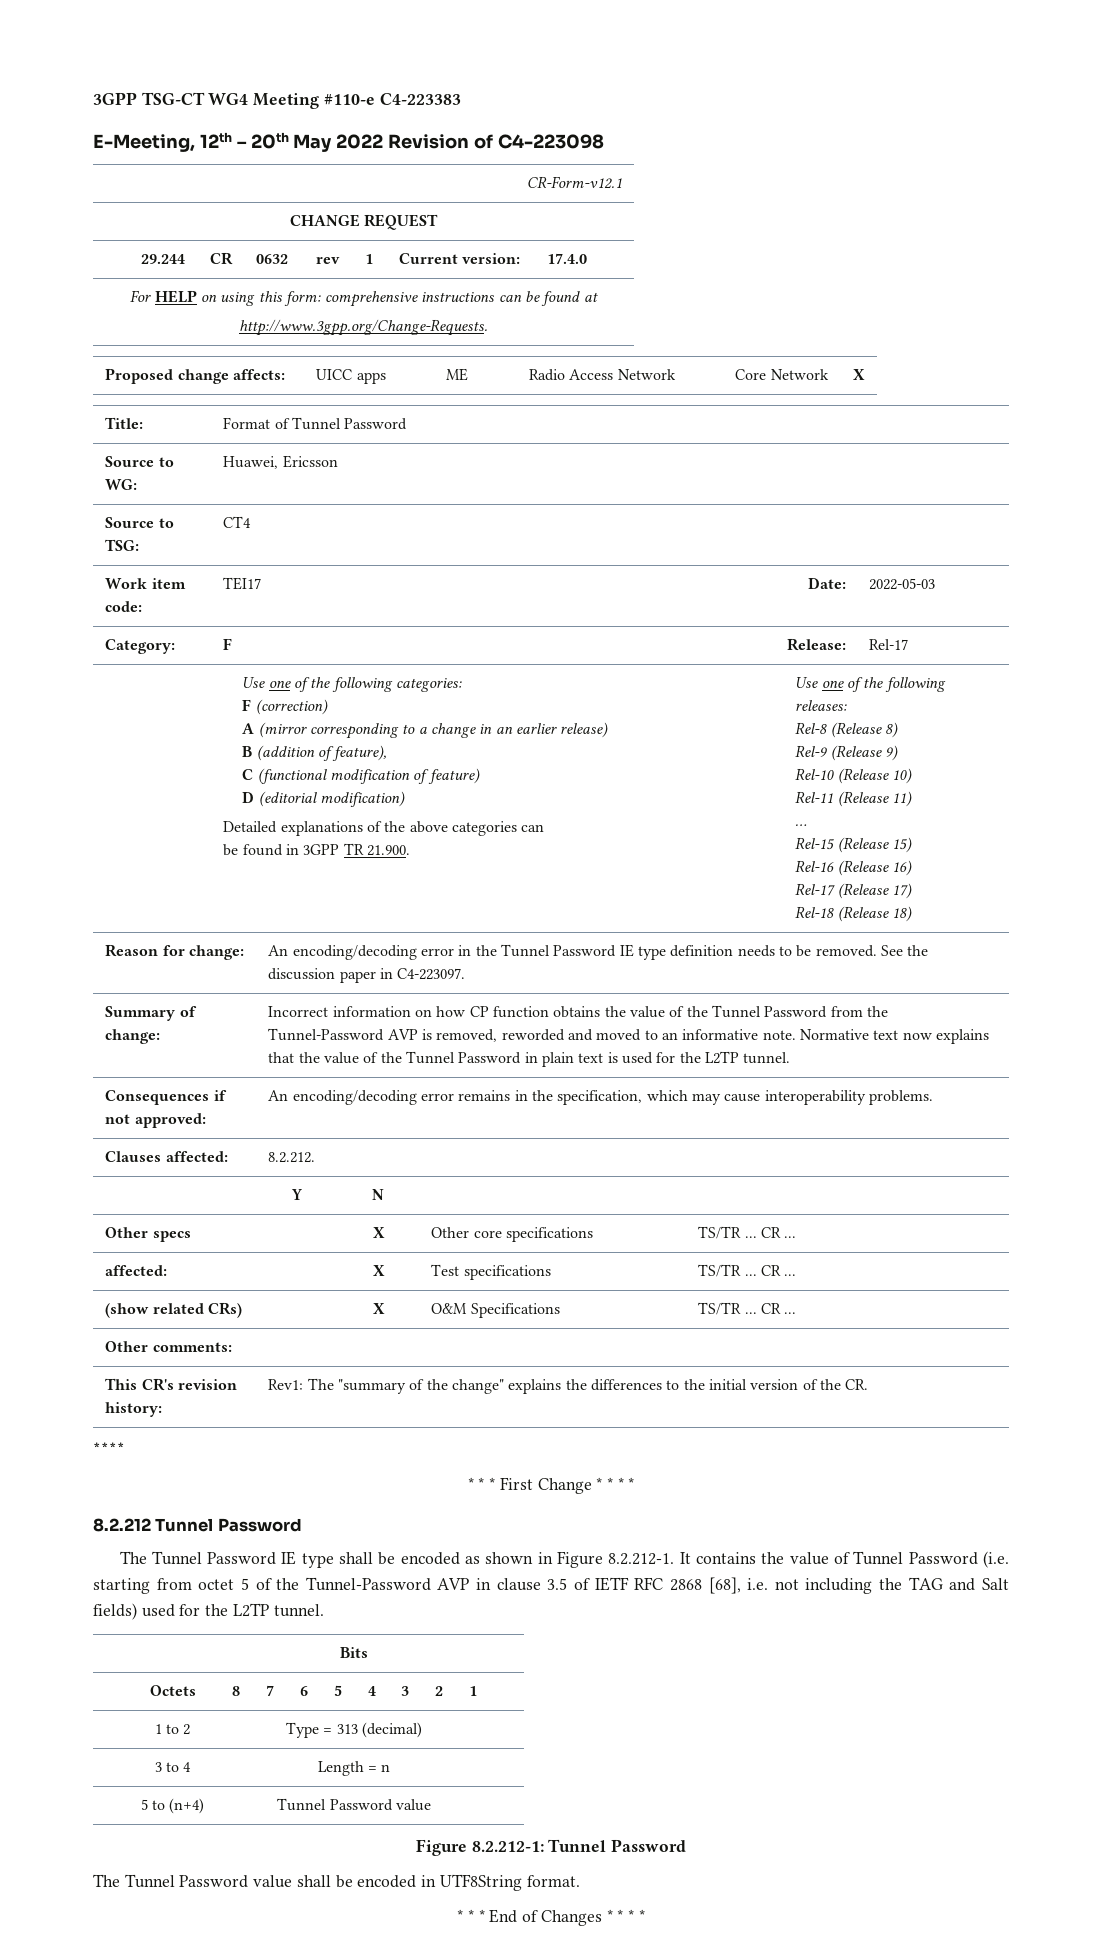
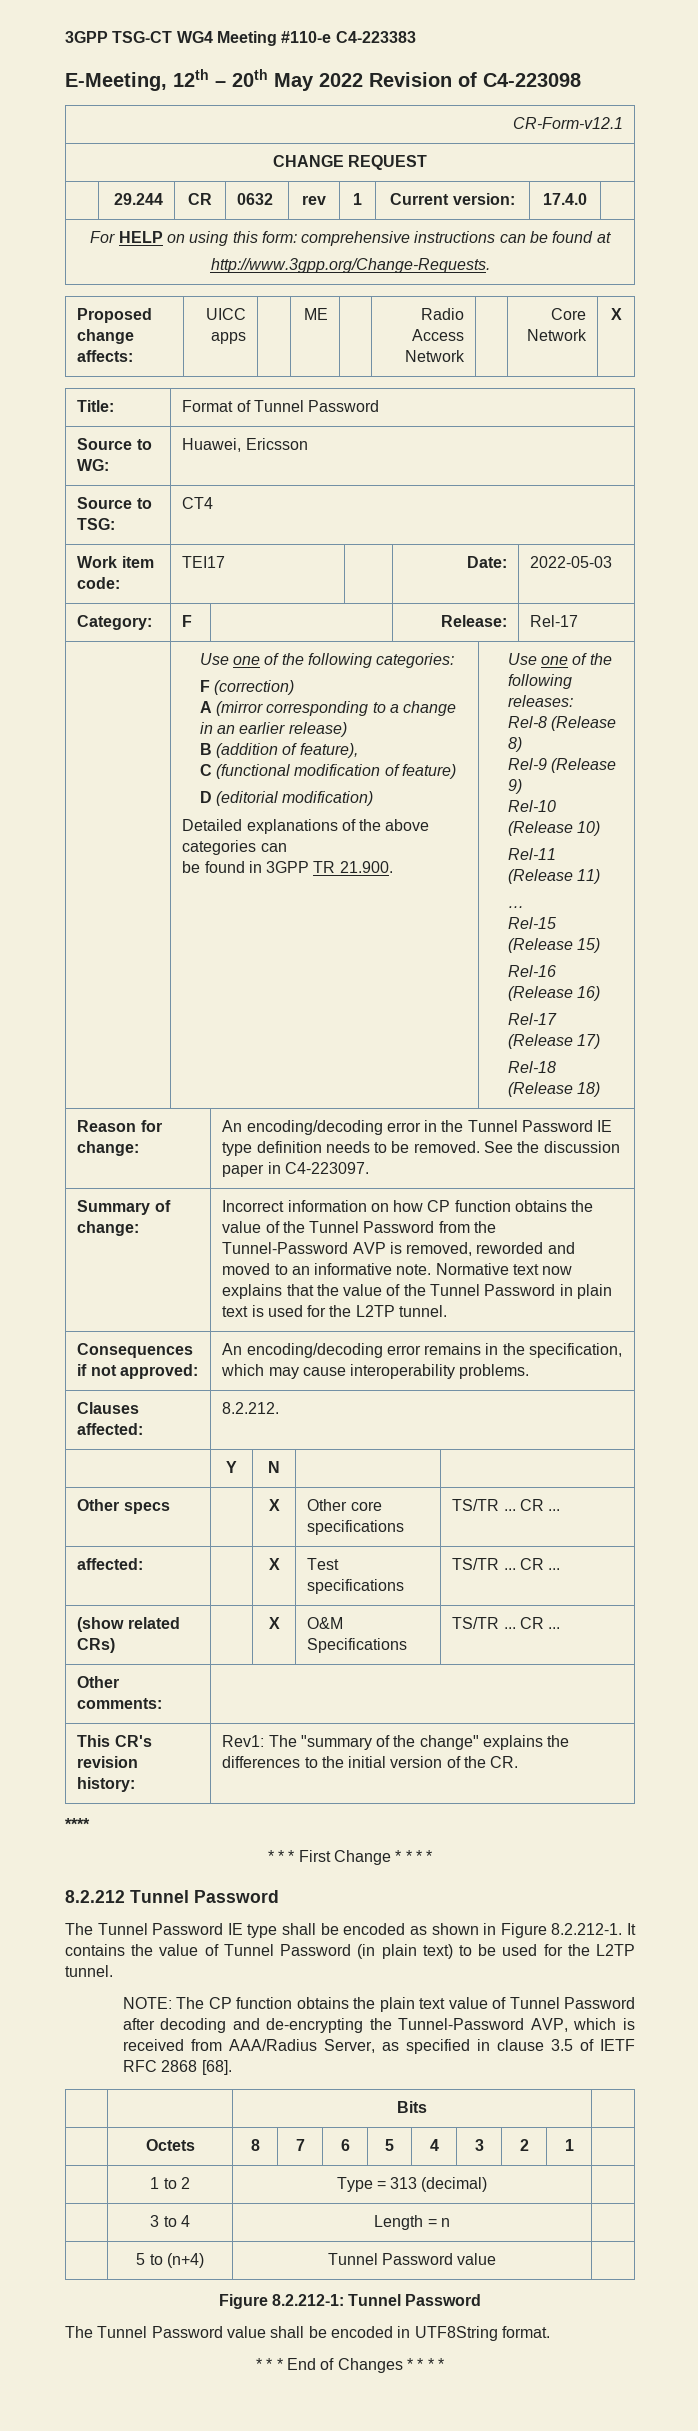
- The Tunnel Password IE type shall be encoded as shown in Figure 8.2.212-1. It contains the value of Tunnel Password (i.e. starting from octet 5 of the Tunnel-Password AVP in clause 3.5 of IETF RFC 2868 [68], i.e. not including the TAG and Salt fields) used for the L2TP tunnel.
+ The Tunnel Password IE type shall be encoded as shown in Figure 8.2.212-1. It contains the value of Tunnel Password (in plain text) to be used for the L2TP tunnel.
+ NOTE: The CP function obtains the plain text value of Tunnel Password after decoding and de-encrypting the Tunnel-Password AVP, which is received from AAA/Radius Server, as specified in clause 3.5 of IETF RFC 2868 [68].

